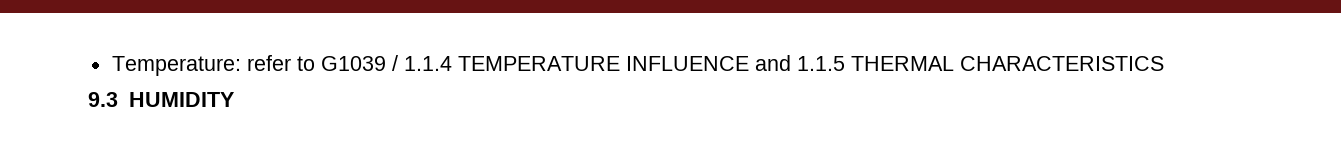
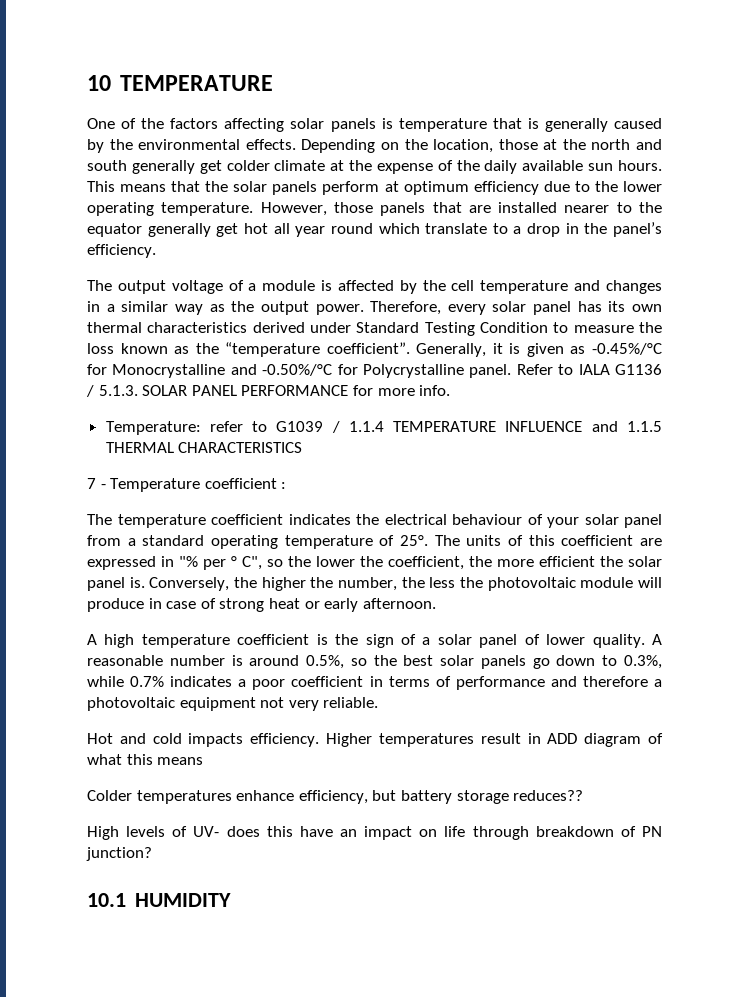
+ 10 TEMPERATURE
+ One of the factors affecting solar panels is temperature that is generally caused by the environmental effects. Depending on the location, those at the north and south generally get colder climate at the expense of the daily available sun hours. This means that the solar panels perform at optimum efficiency due to the lower operating temperature. However, those panels that are installed nearer to the equator generally get hot all year round which translate to a drop in the panel’s efficiency.
+ The output voltage of a module is affected by the cell temperature and changes in a similar way as the output power. Therefore, every solar panel has its own thermal characteristics derived under Standard Testing Condition to measure the loss known as the “temperature coefficient”. Generally, it is given as -0.45%/°C for Monocrystalline and -0.50%/°C for Polycrystalline panel. Refer to IALA G1136 / 5.1.3. SOLAR PANEL PERFORMANCE for more info.
- 9.3 HUMIDITY
+ 7 - Temperature coefficient :
+ The temperature coefficient indicates the electrical behaviour of your solar panel from a standard operating temperature of 25°. The units of this coefficient are expressed in "% per ° C", so the lower the coefficient, the more efficient the solar panel is. Conversely, the higher the number, the less the photovoltaic module will produce in case of strong heat or early afternoon.
+ A high temperature coefficient is the sign of a solar panel of lower quality. A reasonable number is around 0.5%, so the best solar panels go down to 0.3%, while 0.7% indicates a poor coefficient in terms of performance and therefore a photovoltaic equipment not very reliable.
+ Hot and cold impacts efficiency. Higher temperatures result in ADD diagram of what this means
+ Colder temperatures enhance efficiency, but battery storage reduces??
+ High levels of UV- does this have an impact on life through breakdown of PN junction?
+ 10.1 HUMIDITY

